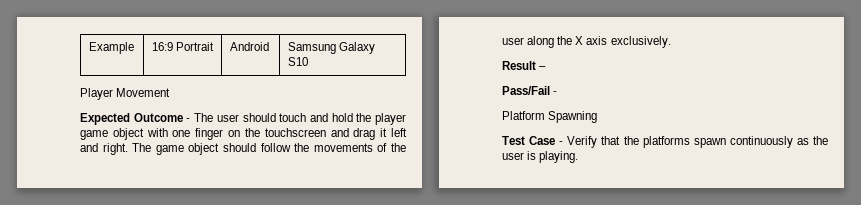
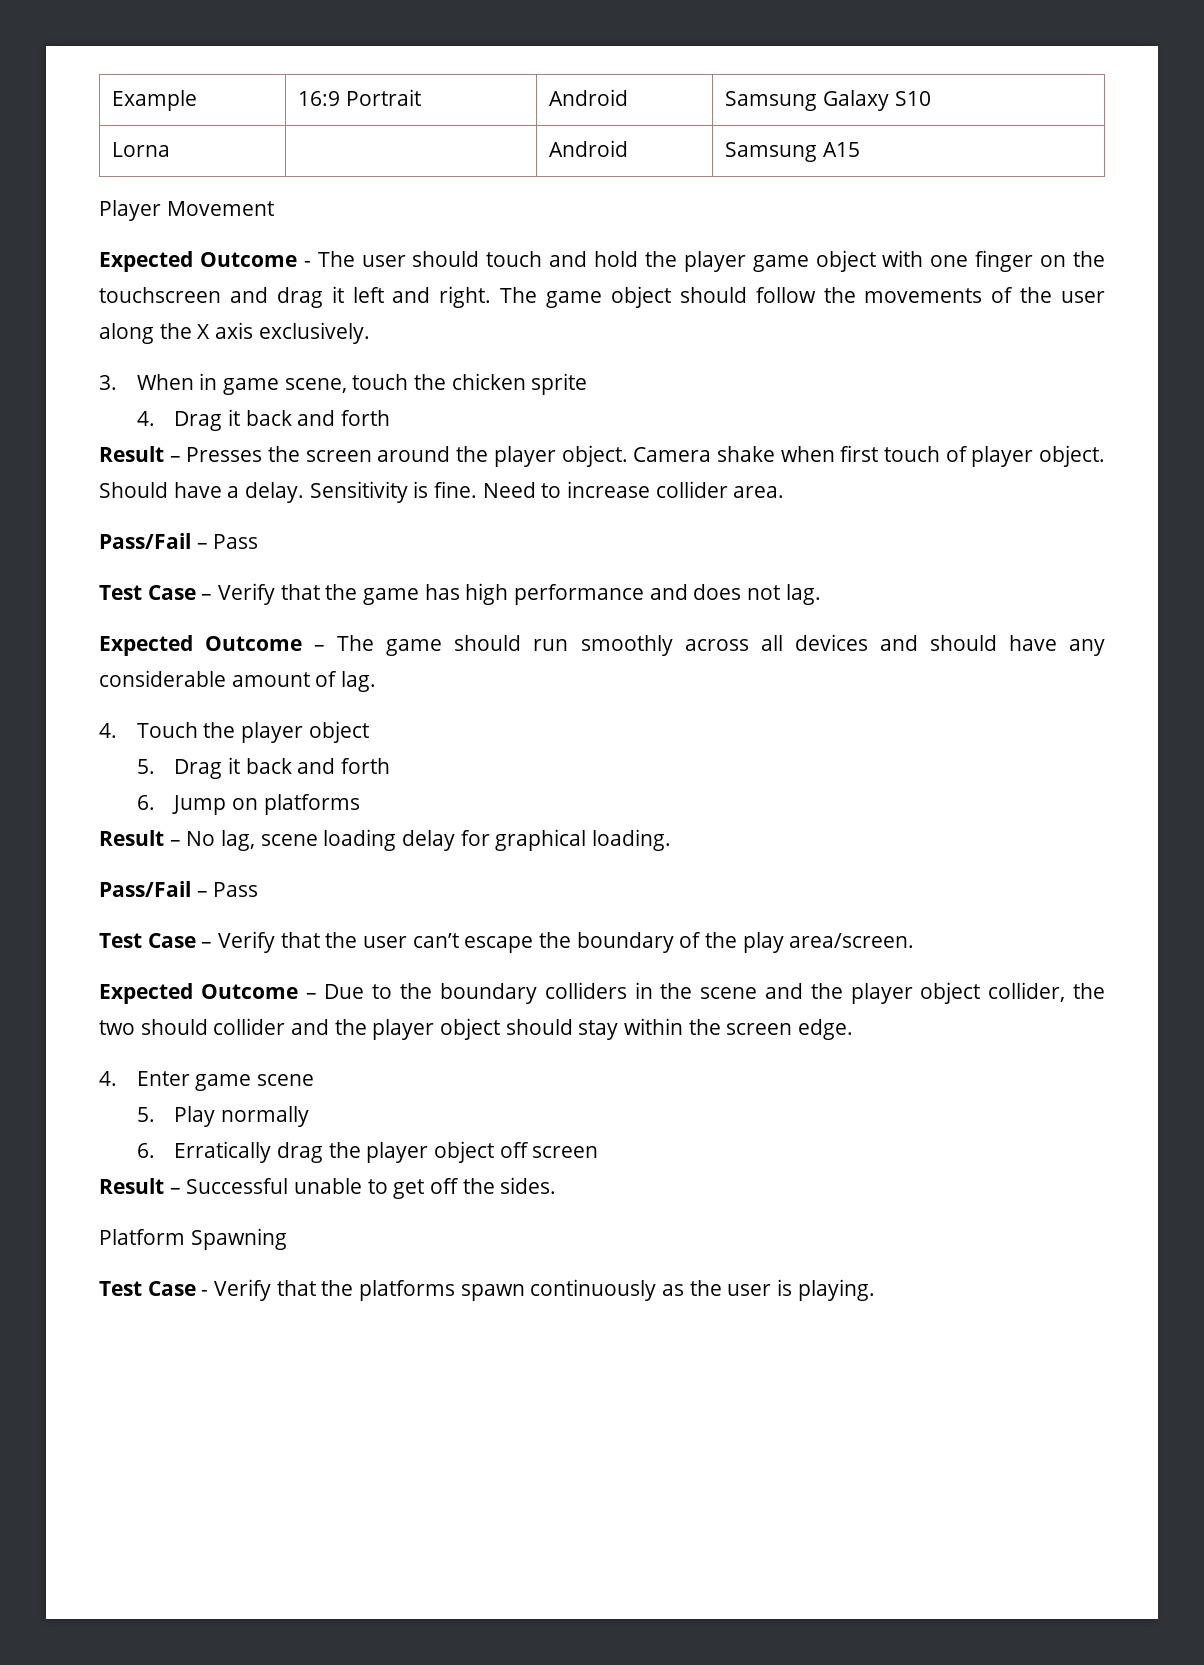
+ Lorna | | Android | Samsung A15
- Result –
- Pass/Fail -
+ 3. When in game scene, touch the chicken sprite
+ 4. Drag it back and forth
+ Result – Presses the screen around the player object. Camera shake when first touch of player object. Should have a delay. Sensitivity is fine. Need to increase collider area.
+ Pass/Fail – Pass
+ Test Case – Verify that the game has high performance and does not lag.
+ Expected Outcome – The game should run smoothly across all devices and should have any considerable amount of lag.
+ 4. Touch the player object
+ 5. Drag it back and forth
+ 6. Jump on platforms
+ Result – No lag, scene loading delay for graphical loading.
+ Pass/Fail – Pass
+ Test Case – Verify that the user can’t escape the boundary of the play area/screen.
+ Expected Outcome – Due to the boundary colliders in the scene and the player object collider, the two should collider and the player object should stay within the screen edge.
+ 4. Enter game scene
+ 5. Play normally
+ 6. Erratically drag the player object off screen
+ Result – Successful unable to get off the sides.

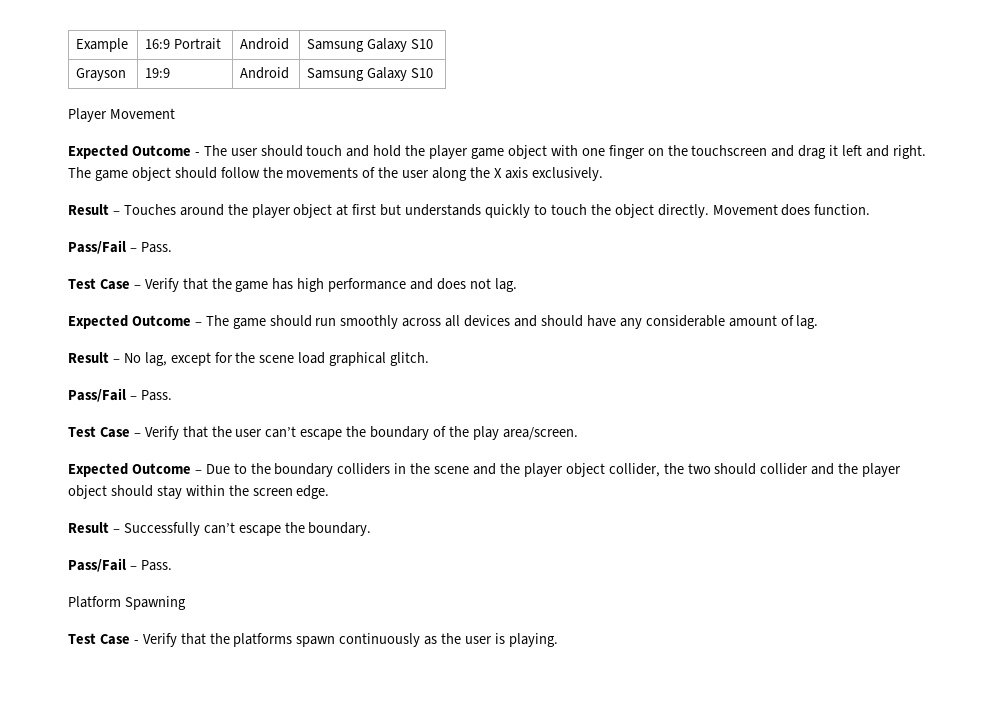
- Lorna | | Android | Samsung A15
+ Grayson | 19:9 | Android | Samsung Galaxy S10
- 3. When in game scene, touch the chicken sprite
- 4. Drag it back and forth
- Result – Presses the screen around the player object. Camera shake when first touch of player object. Should have a delay. Sensitivity is fine. Need to increase collider area.
- Pass/Fail – Pass
+ Result – Touches around the player object at first but understands quickly to touch the object directly. Movement does function.
+ Pass/Fail – Pass.
- 4. Touch the player object
- 5. Drag it back and forth
- 6. Jump on platforms
- Result – No lag, scene loading delay for graphical loading.
- Pass/Fail – Pass
+ Result – No lag, except for the scene load graphical glitch.
+ Pass/Fail – Pass.
- 4. Enter game scene
- 5. Play normally
- 6. Erratically drag the player object off screen
- Result – Successful unable to get off the sides.
+ Result – Successfully can’t escape the boundary.
+ Pass/Fail – Pass.

